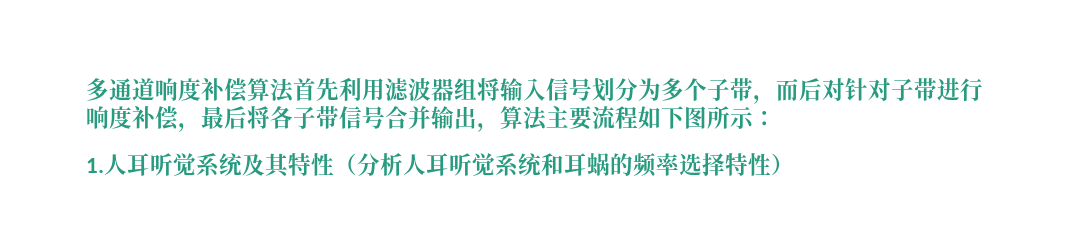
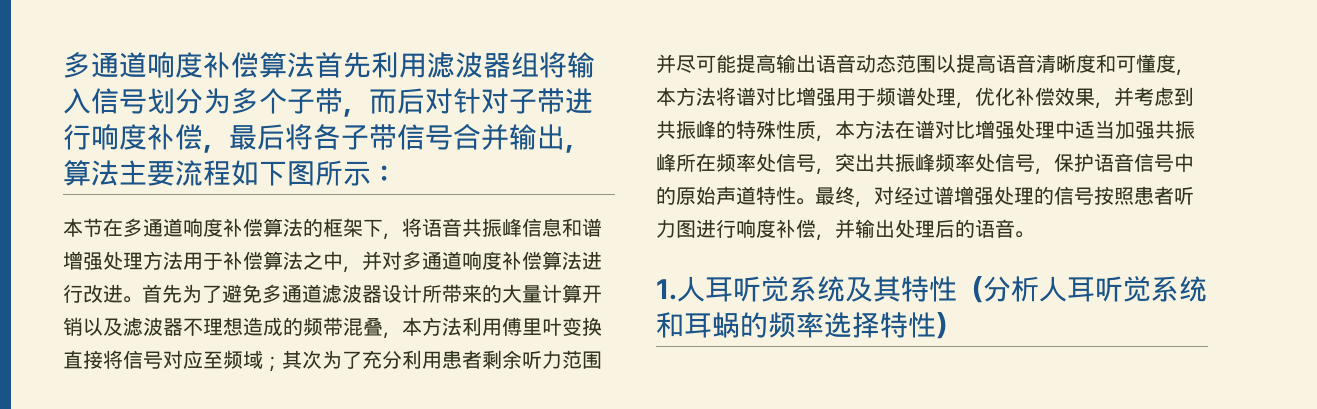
+ 本节在多通道响度补偿算法的框架下，将语音共振峰信息和谱增强处理方法用于补偿算法之中，并对多通道响度补偿算法进行改进。首先为了避免多通道滤波器设计所带来的大量计算开销以及滤波器不理想造成的频带混叠，本方法利用傅里叶变换直接将信号对应至频域；其次为了充分利用患者剩余听力范围并尽可能提高输出语音动态范围以提高语音清晰度和可懂度，本方法将谱对比增强用于频谱处理，优化补偿效果，并考虑到共振峰的特殊性质，本方法在谱对比增强处理中适当加强共振峰所在频率处信号，突出共振峰频率处信号，保护语音信号中的原始声道特性。最终，对经过谱增强处理的信号按照患者听力图进行响度补偿，并输出处理后的语音。

